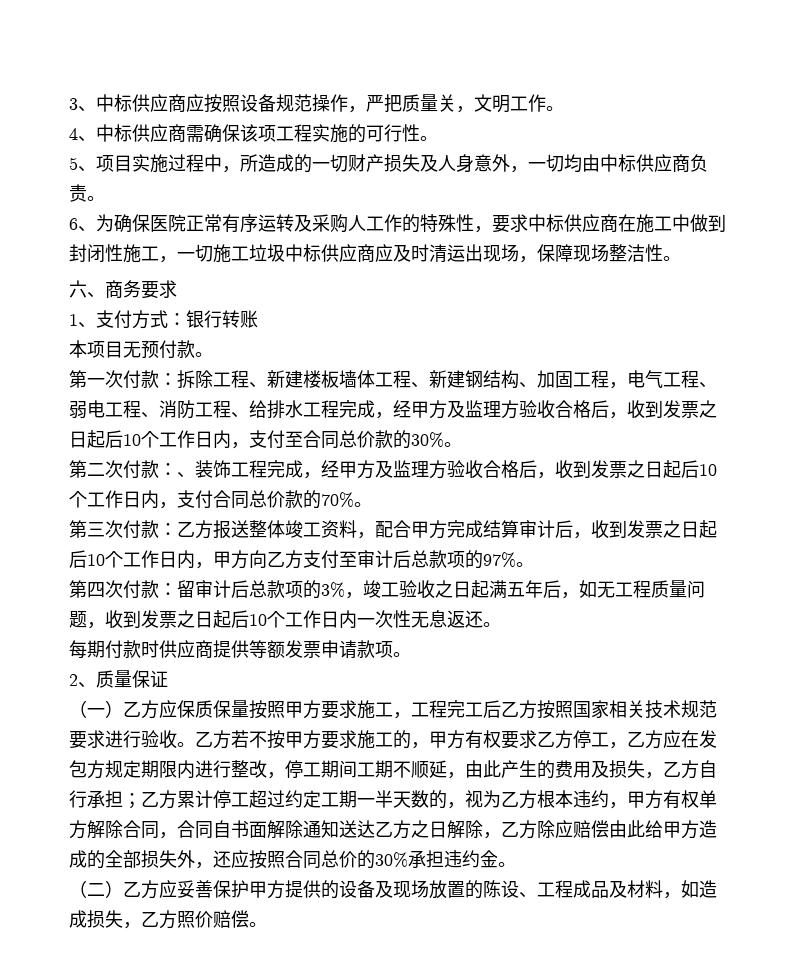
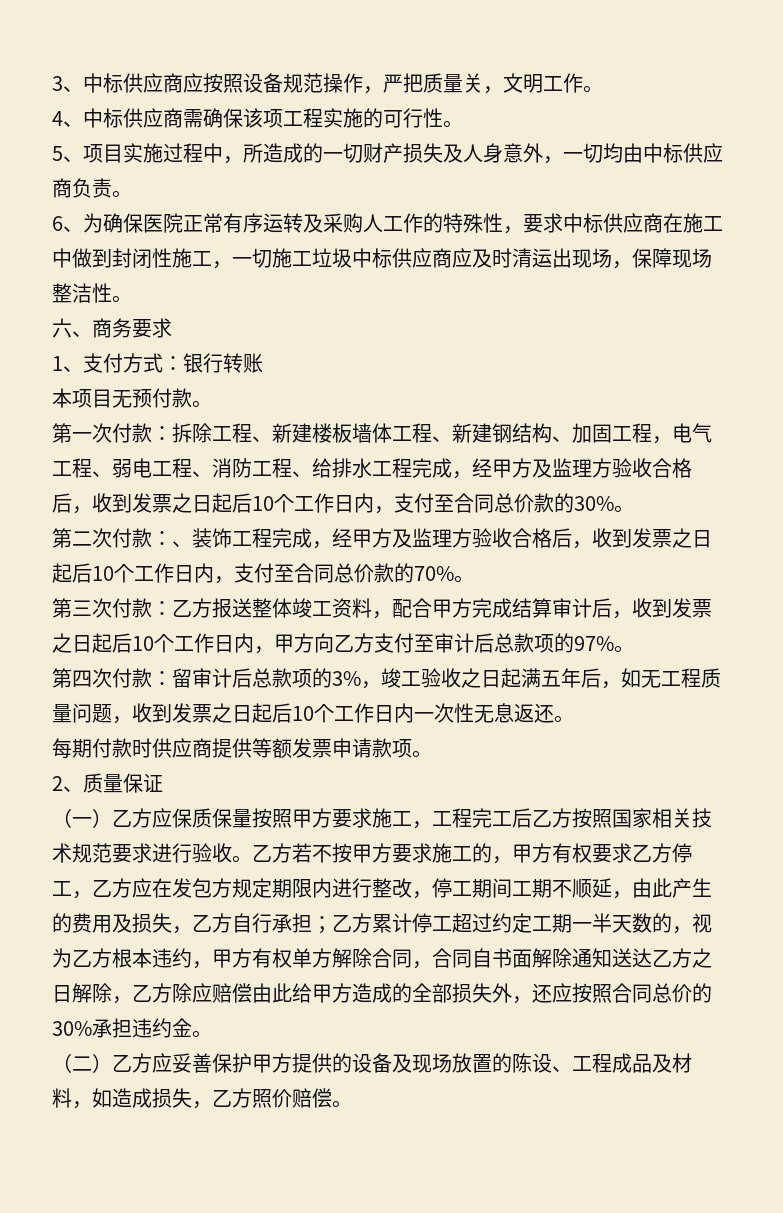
- 第二次付款：、装饰工程完成，经甲方及监理方验收合格后，收到发票之日起后10个工作日内，支付合同总价款的70%。
+ 第二次付款：、装饰工程完成，经甲方及监理方验收合格后，收到发票之日起后10个工作日内，支付至合同总价款的70%。

